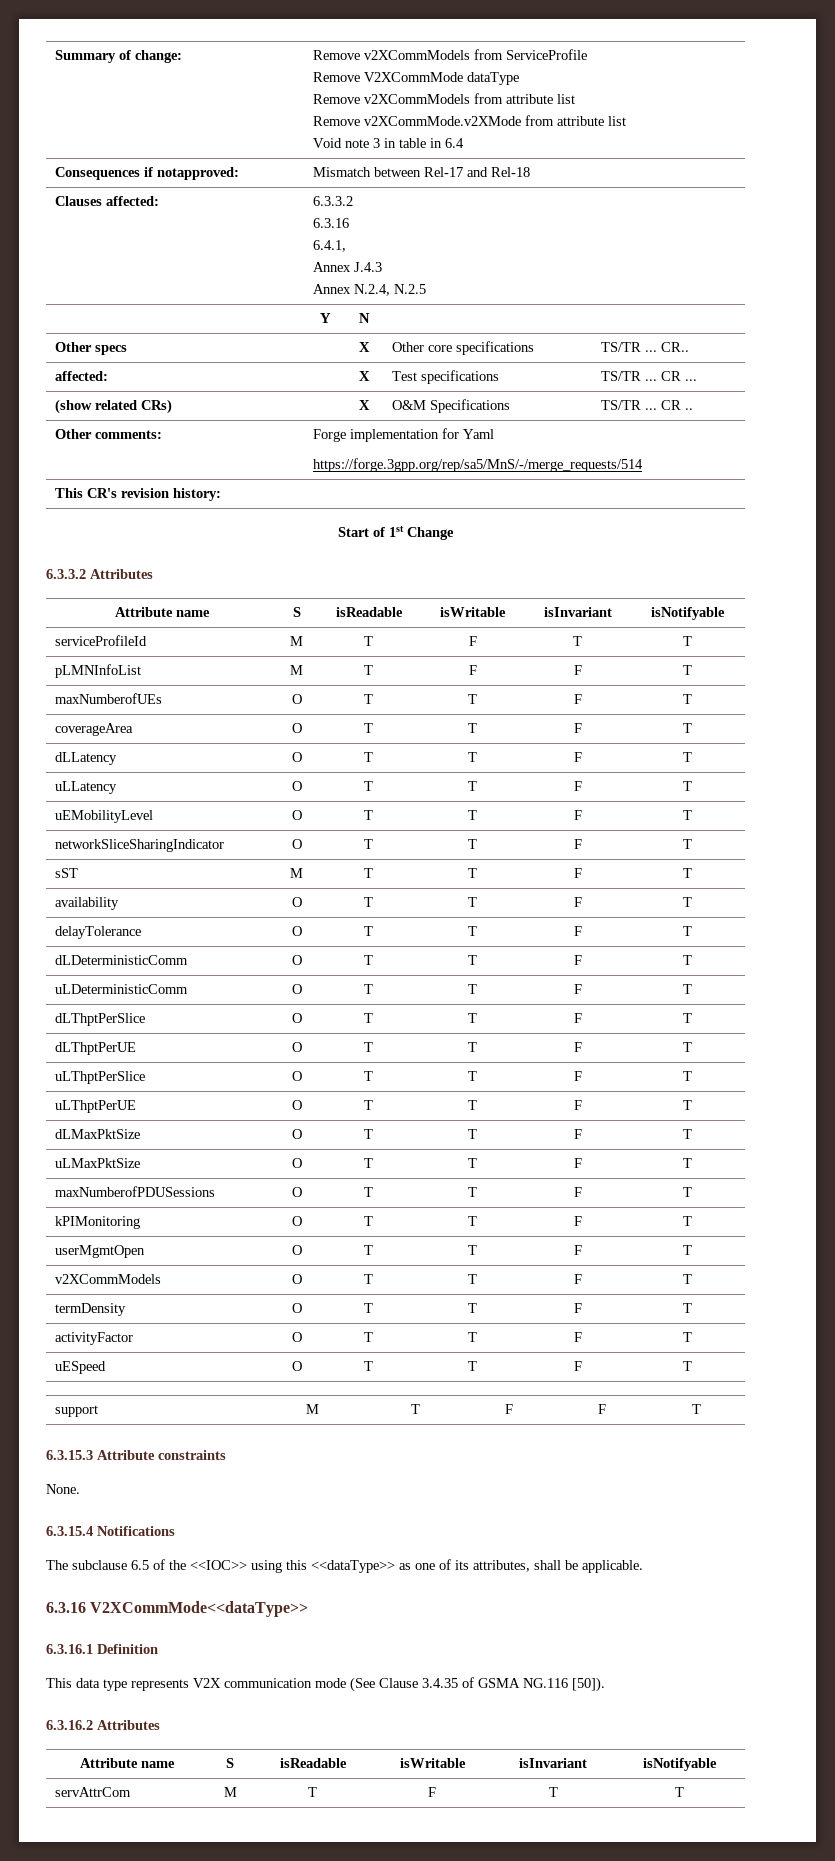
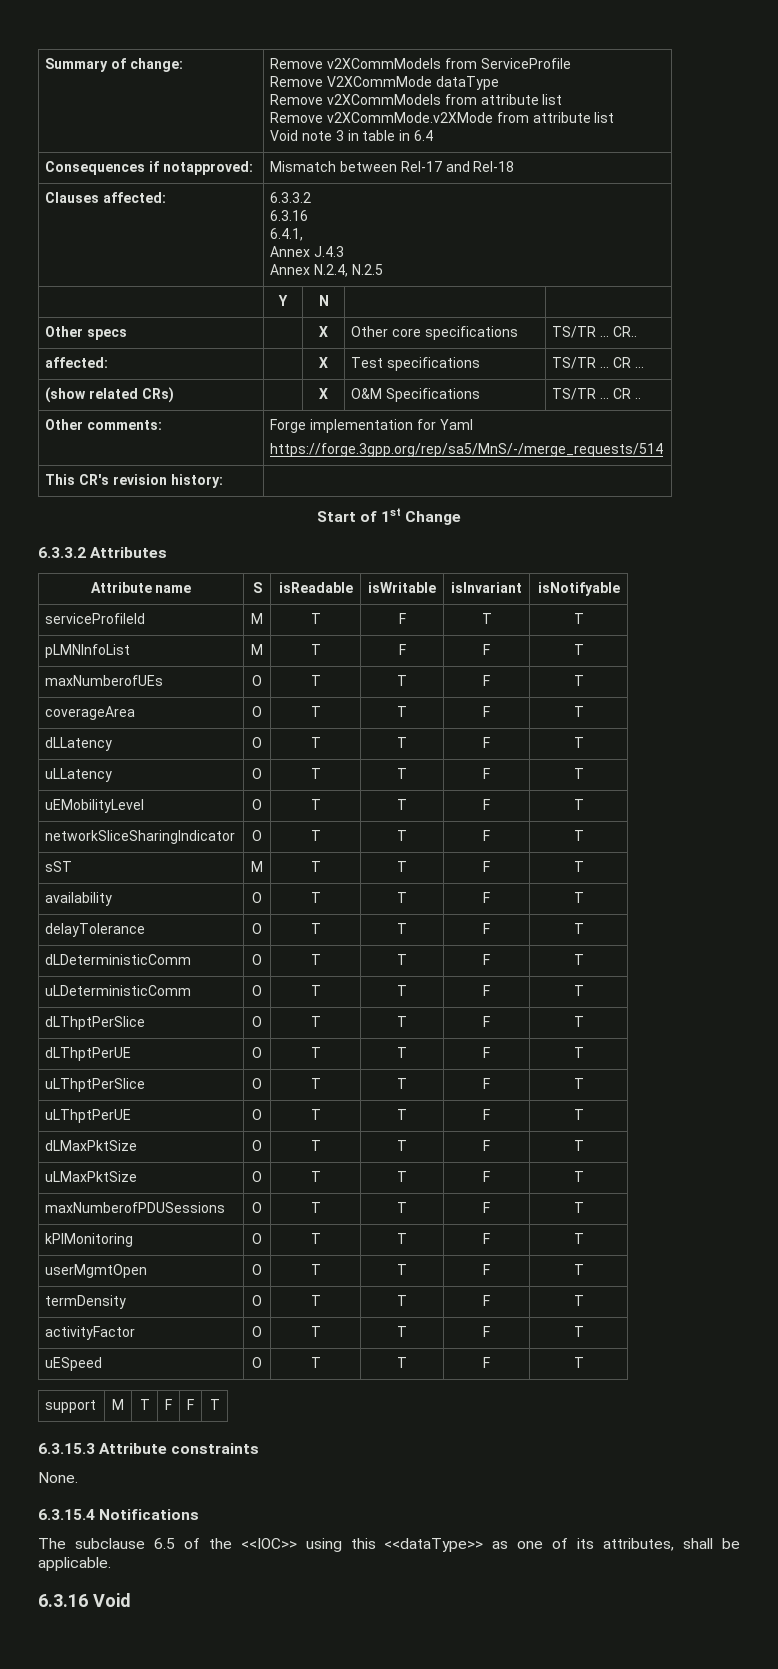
- v2XCommModels | O | T | T | F | T
- 6.3.16 V2XCommMode<<dataType>>
- 6.3.16.1 Definition
- This data type represents V2X communication mode (See Clause 3.4.35 of GSMA NG.116 [50]).
- 6.3.16.2 Attributes
- Attribute name | S | isReadable | isWritable | isInvariant | isNotifyable
- servAttrCom | M | T | F | T | T
+ 6.3.16 Void

